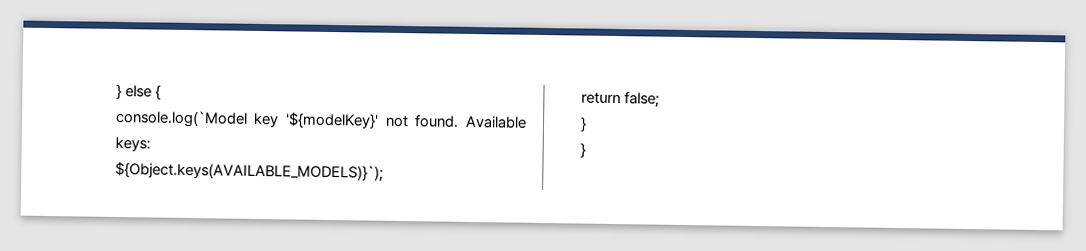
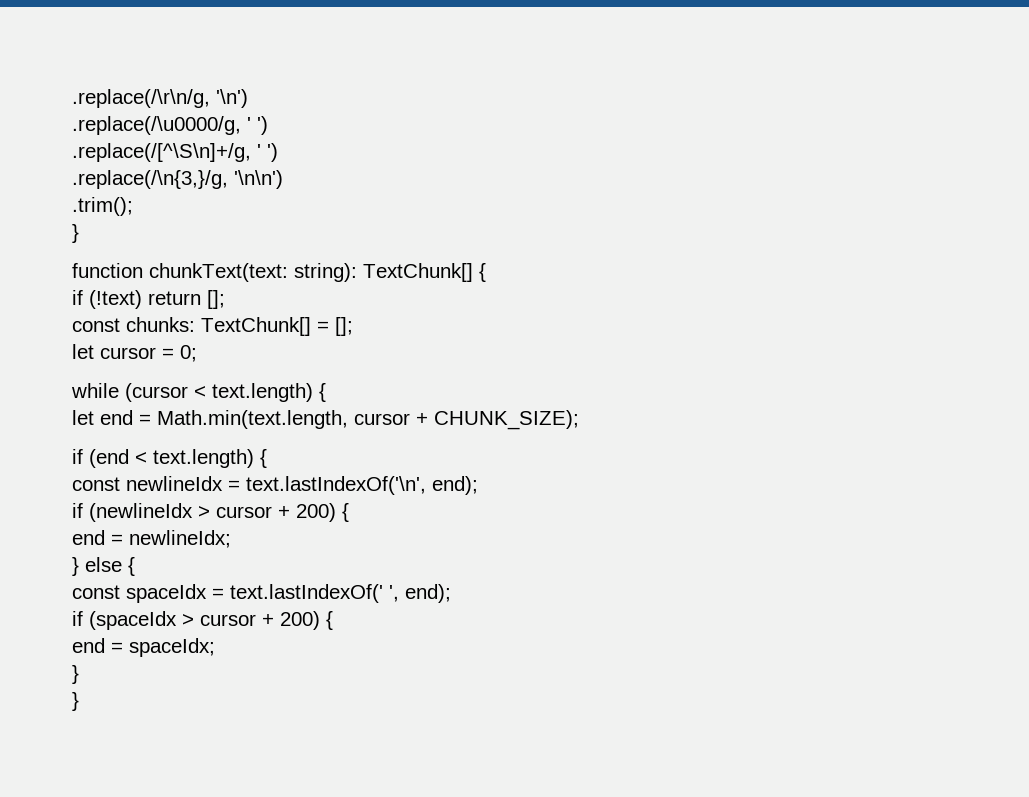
+ .replace(/\r\n/g, '\n')
+ .replace(/\u0000/g, ' ')
+ .replace(/[^\S\n]+/g, ' ')
+ .replace(/\n{3,}/g, '\n\n')
+ .trim();
+ }
+ function chunkText(text: string): TextChunk[] {
+ if (!text) return [];
+ const chunks: TextChunk[] = [];
+ let cursor = 0;
+ while (cursor < text.length) {
+ let end = Math.min(text.length, cursor + CHUNK_SIZE);
+ if (end < text.length) {
+ const newlineIdx = text.lastIndexOf('\n', end);
+ if (newlineIdx > cursor + 200) {
+ end = newlineIdx;
  } else {
- console.log(`Model key '${modelKey}' not found. Available keys:
- ${Object.keys(AVAILABLE_MODELS)}`);
- return false;
+ const spaceIdx = text.lastIndexOf(' ', end);
+ if (spaceIdx > cursor + 200) {
+ end = spaceIdx;

